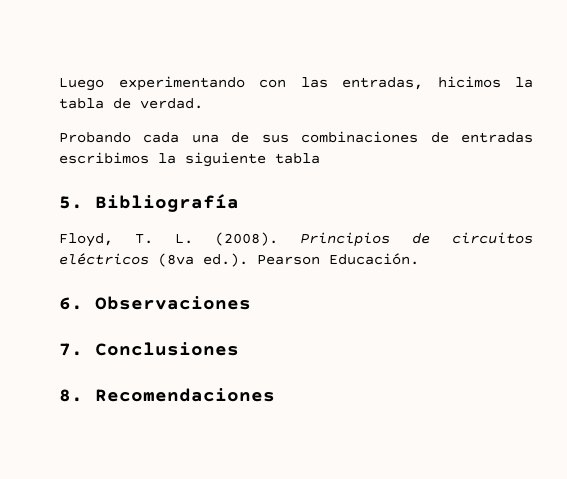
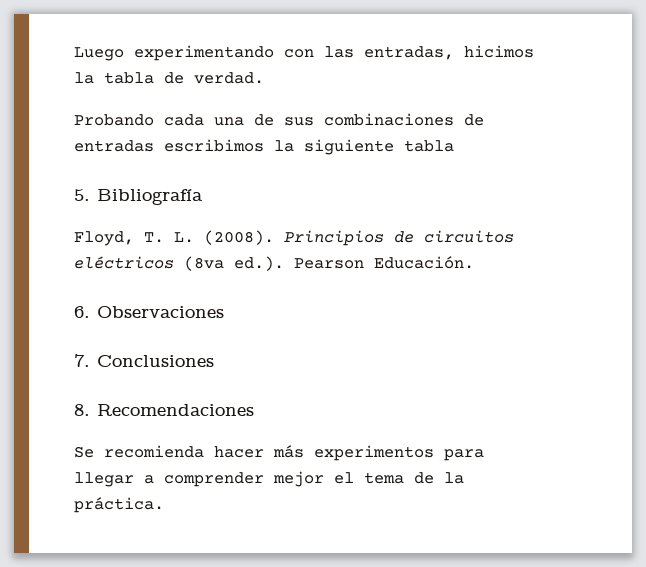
+ Se recomienda hacer más experimentos para llegar a comprender mejor el tema de la práctica.

